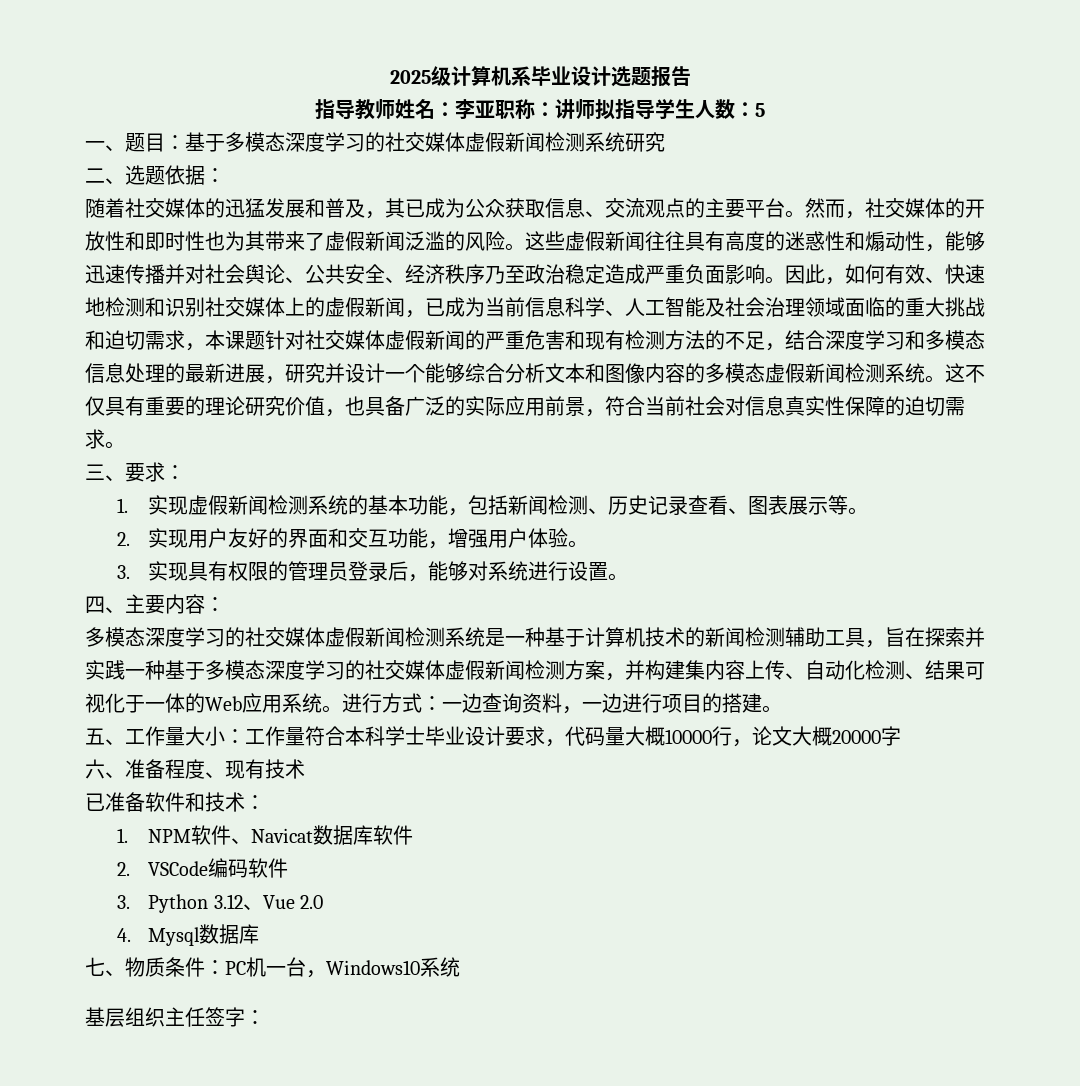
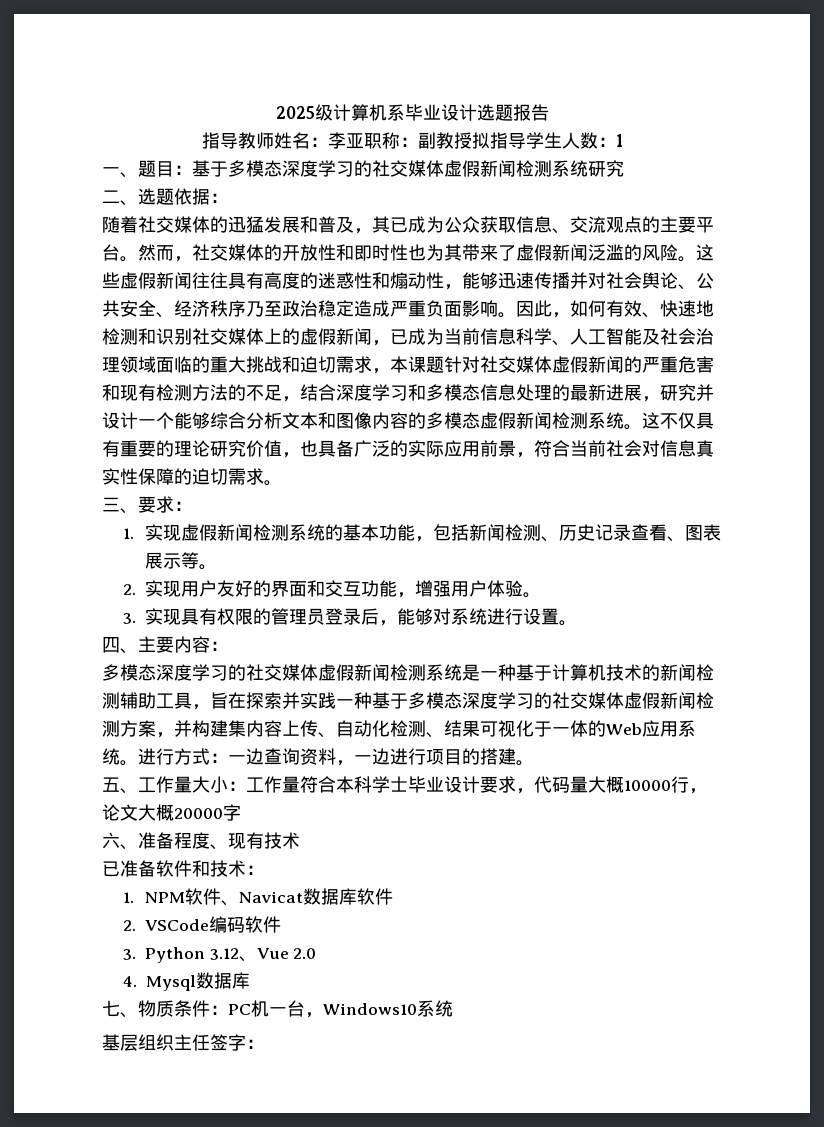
- 指导教师姓名：李亚职称：讲师拟指导学生人数：5
+ 指导教师姓名：李亚职称：副教授拟指导学生人数：1

